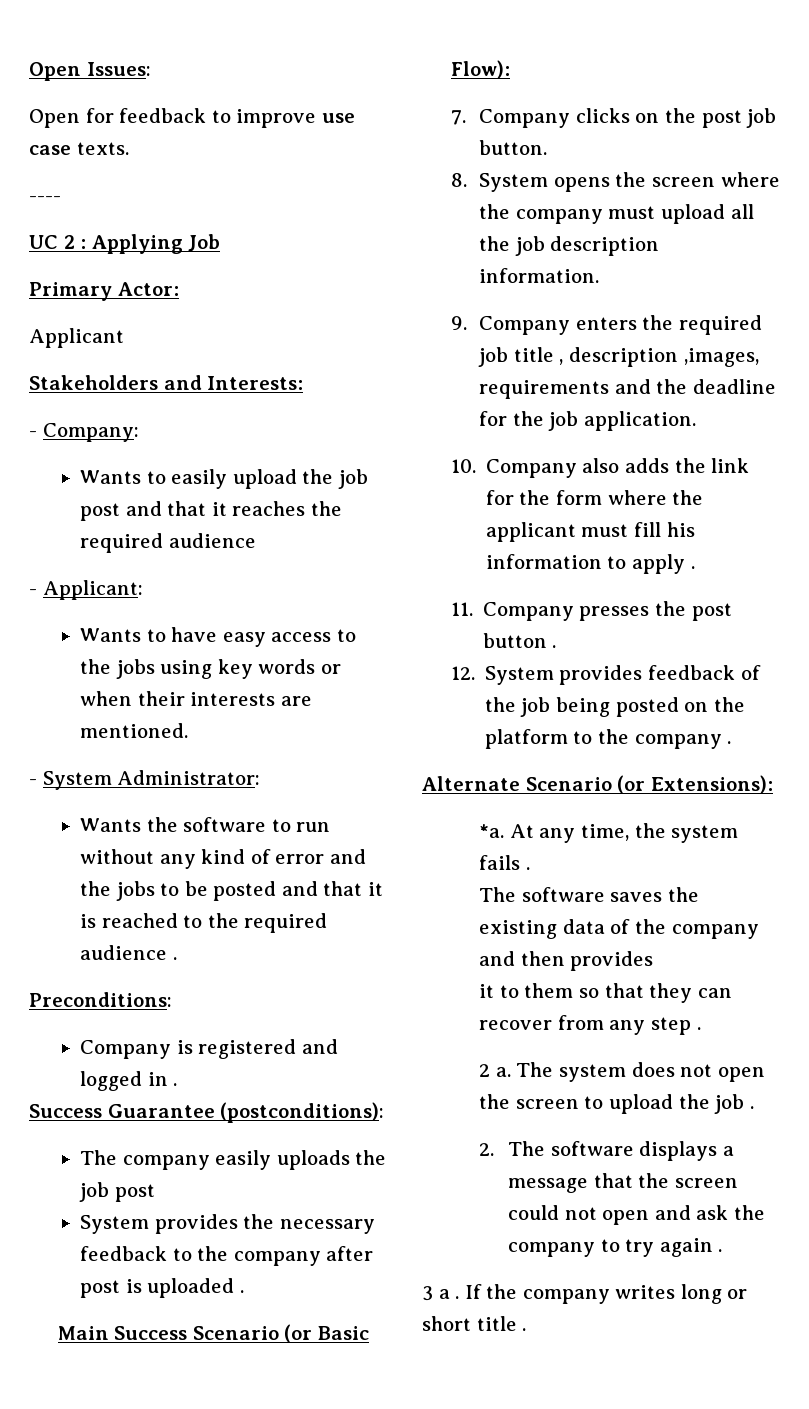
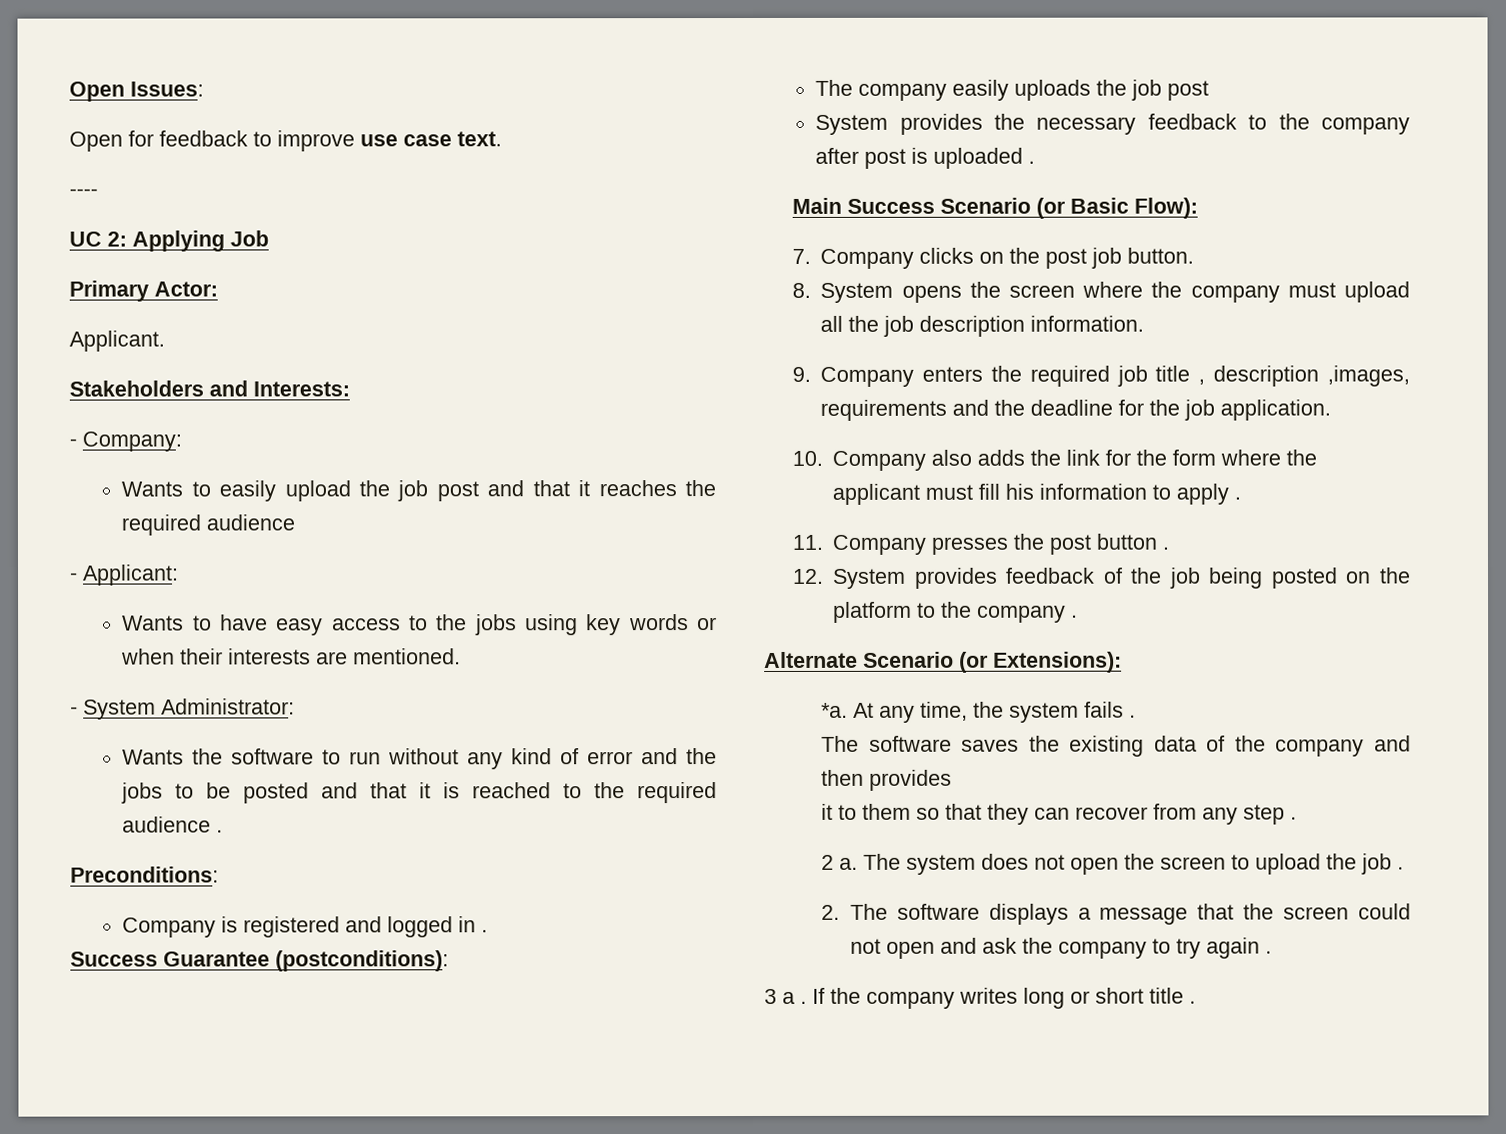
- Open for feedback to improve use case texts.
+ Open for feedback to improve use case text.
- UC 2 : Applying Job
+ UC 2: Applying Job
- Applicant
+ Applicant.

